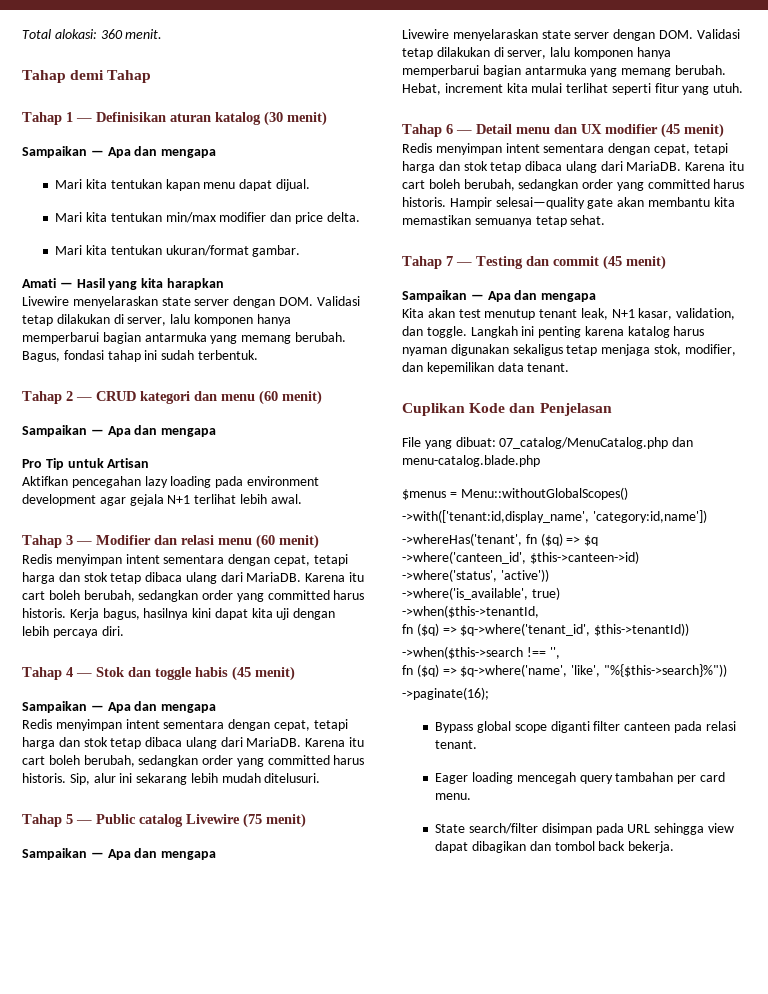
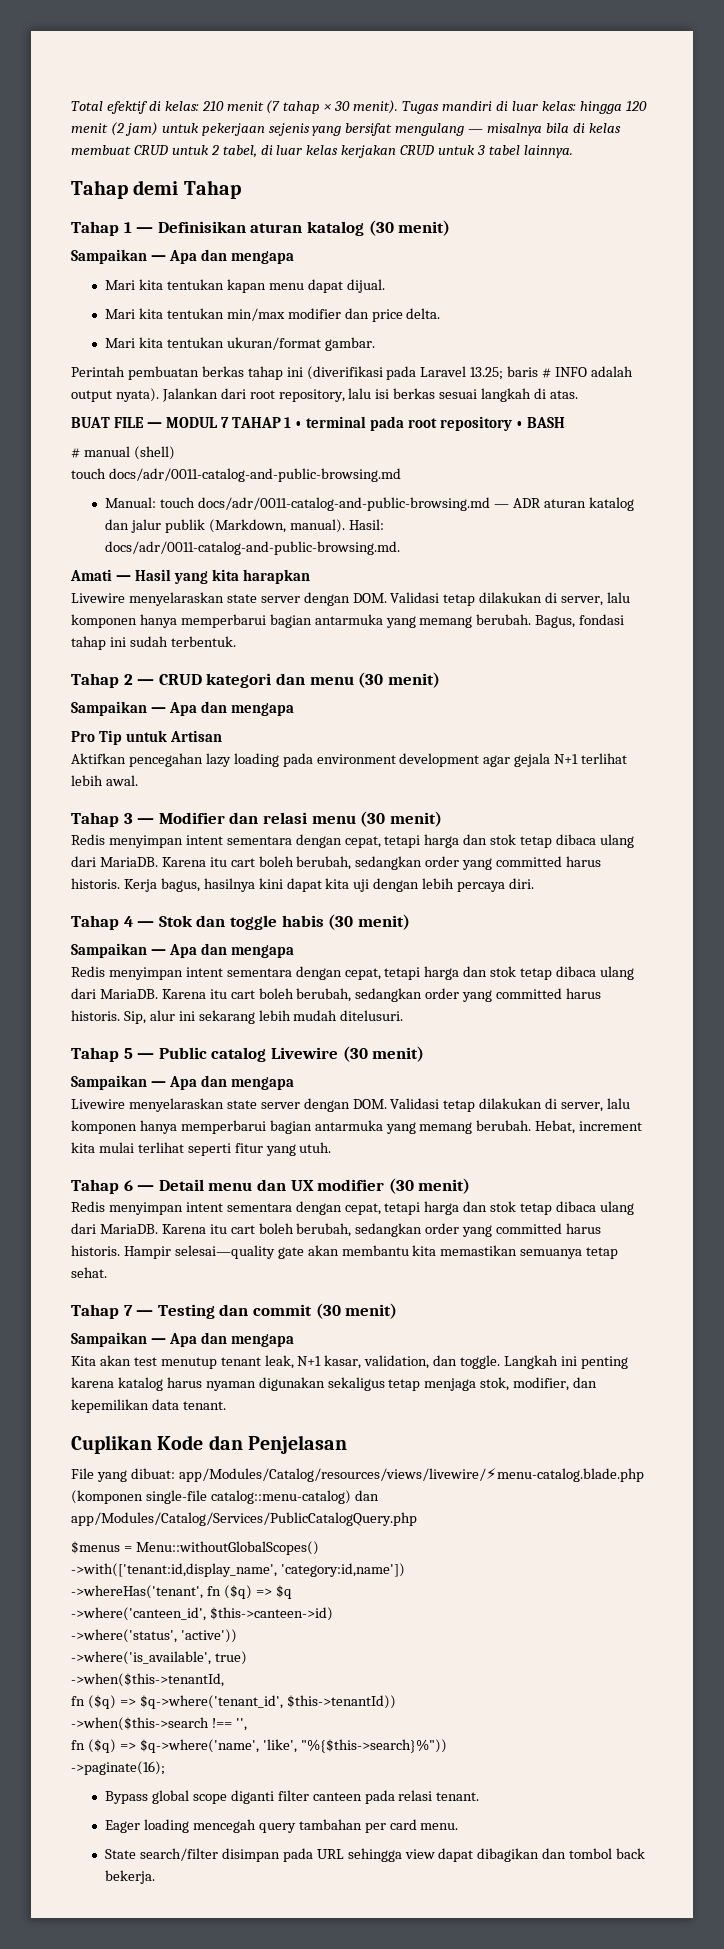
- Total alokasi: 360 menit.
+ Total efektif di kelas: 210 menit (7 tahap × 30 menit). Tugas mandiri di luar kelas: hingga 120 menit (2 jam) untuk pekerjaan sejenis yang bersifat mengulang — misalnya bila di kelas membuat CRUD untuk 2 tabel, di luar kelas kerjakan CRUD untuk 3 tabel lainnya.
+ Perintah pembuatan berkas tahap ini (diverifikasi pada Laravel 13.25; baris # INFO adalah output nyata). Jalankan dari root repository, lalu isi berkas sesuai langkah di atas.
+ BUAT FILE — MODUL 7 TAHAP 1 • terminal pada root repository • BASH
+ # manual (shell)
+ touch docs/adr/0011-catalog-and-public-browsing.md
+ Manual: touch docs/adr/0011-catalog-and-public-browsing.md — ADR aturan katalog dan jalur publik (Markdown, manual). Hasil: docs/adr/0011-catalog-and-public-browsing.md.
- Tahap 2 — CRUD kategori dan menu (60 menit)
+ Tahap 2 — CRUD kategori dan menu (30 menit)
- Tahap 3 — Modifier dan relasi menu (60 menit)
+ Tahap 3 — Modifier dan relasi menu (30 menit)
- Tahap 4 — Stok dan toggle habis (45 menit)
+ Tahap 4 — Stok dan toggle habis (30 menit)
- Tahap 5 — Public catalog Livewire (75 menit)
+ Tahap 5 — Public catalog Livewire (30 menit)
- Tahap 6 — Detail menu dan UX modifier (45 menit)
+ Tahap 6 — Detail menu dan UX modifier (30 menit)
- Tahap 7 — Testing dan commit (45 menit)
+ Tahap 7 — Testing dan commit (30 menit)
- File yang dibuat: 07_catalog/MenuCatalog.php dan menu-catalog.blade.php
+ File yang dibuat: app/Modules/Catalog/resources/views/livewire/⚡menu-catalog.blade.php (komponen single-file catalog::menu-catalog) dan app/Modules/Catalog/Services/PublicCatalogQuery.php

